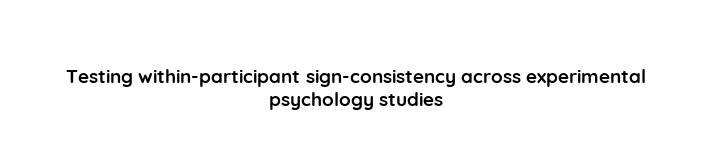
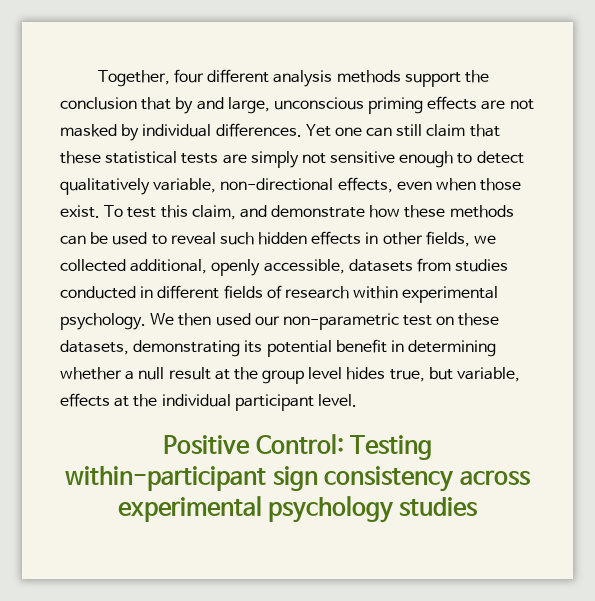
- Testing within-participant sign-consistency across experimental psychology studies
+ Together, four different analysis methods support the conclusion that by and large, unconscious priming effects are not masked by individual differences. Yet one can still claim that these statistical tests are simply not sensitive enough to detect qualitatively variable, non-directional effects, even when those exist. To test this claim, and demonstrate how these methods can be used to reveal such hidden effects in other fields, we collected additional, openly accessible, datasets from studies conducted in different fields of research within experimental psychology. We then used our non-parametric test on these datasets, demonstrating its potential benefit in determining whether a null result at the group level hides true, but variable, effects at the individual participant level.
+ Positive Control: Testing within-participant sign consistency across experimental psychology studies

